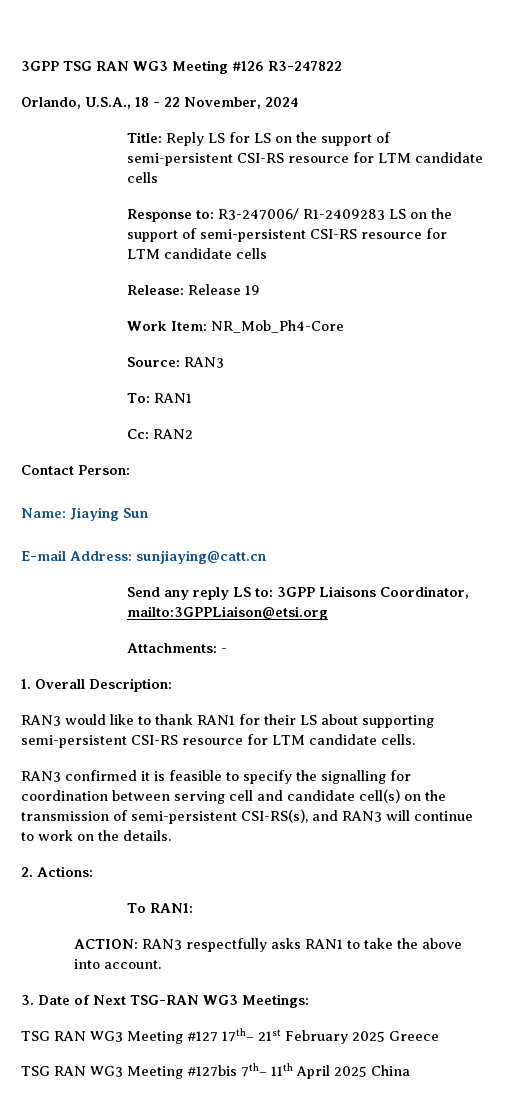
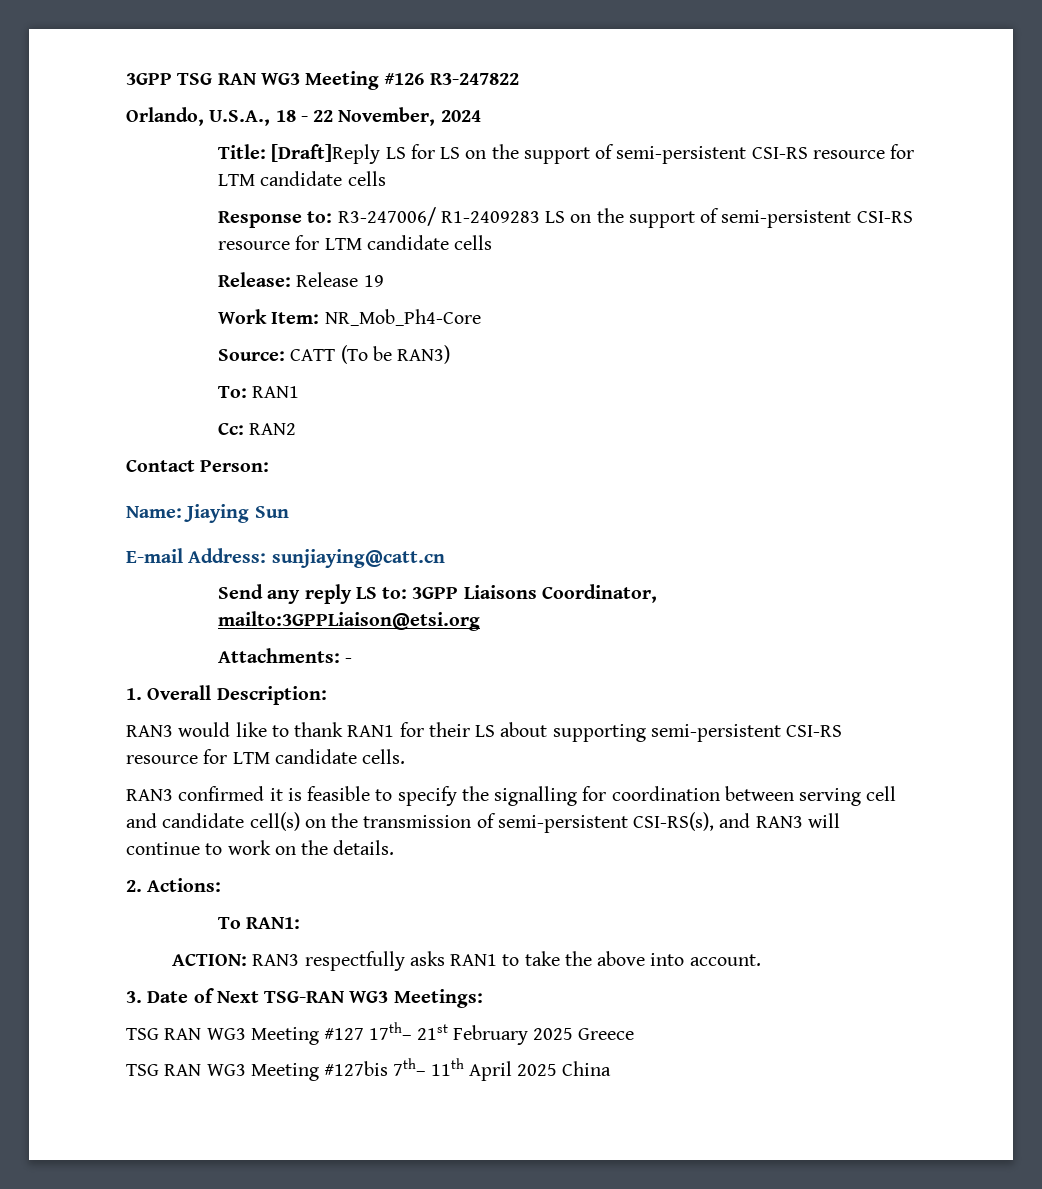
- Title: Reply LS for LS on the support of semi-persistent CSI-RS resource for LTM candidate cells
+ Title: [Draft]Reply LS for LS on the support of semi-persistent CSI-RS resource for LTM candidate cells
- Source: RAN3
+ Source: CATT (To be RAN3)

